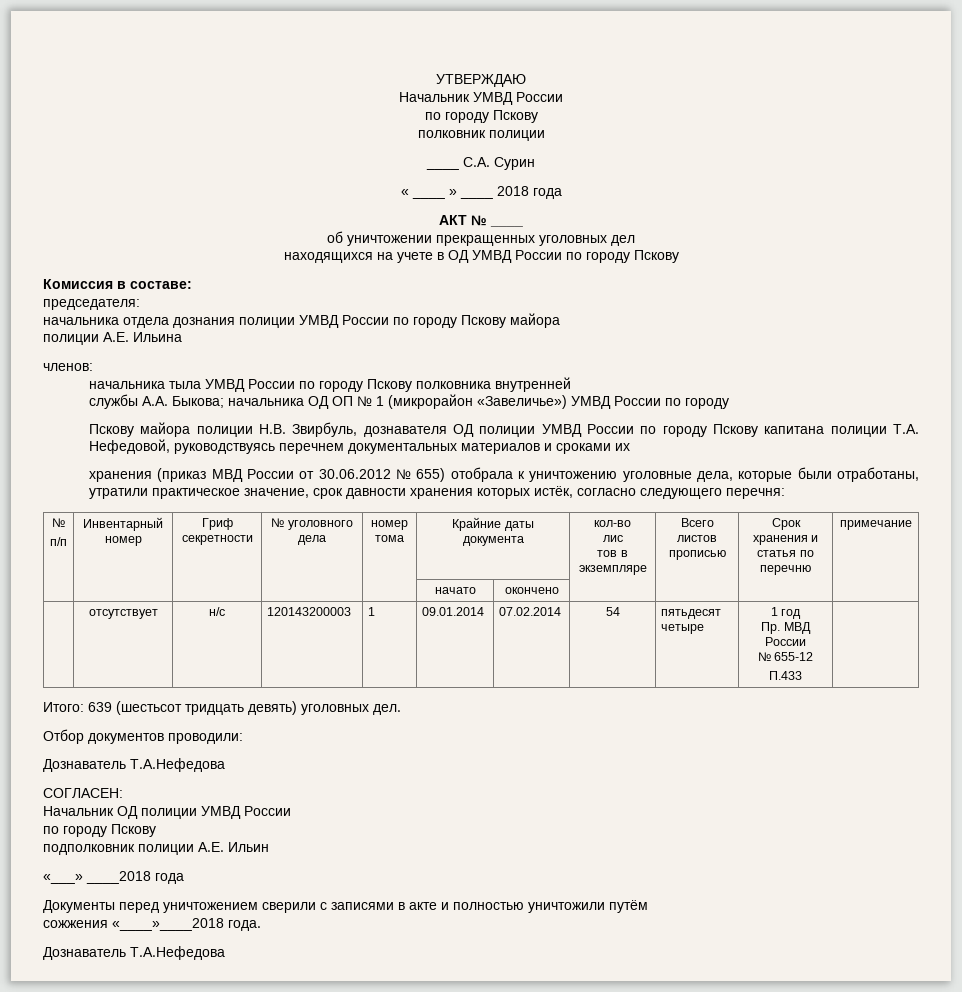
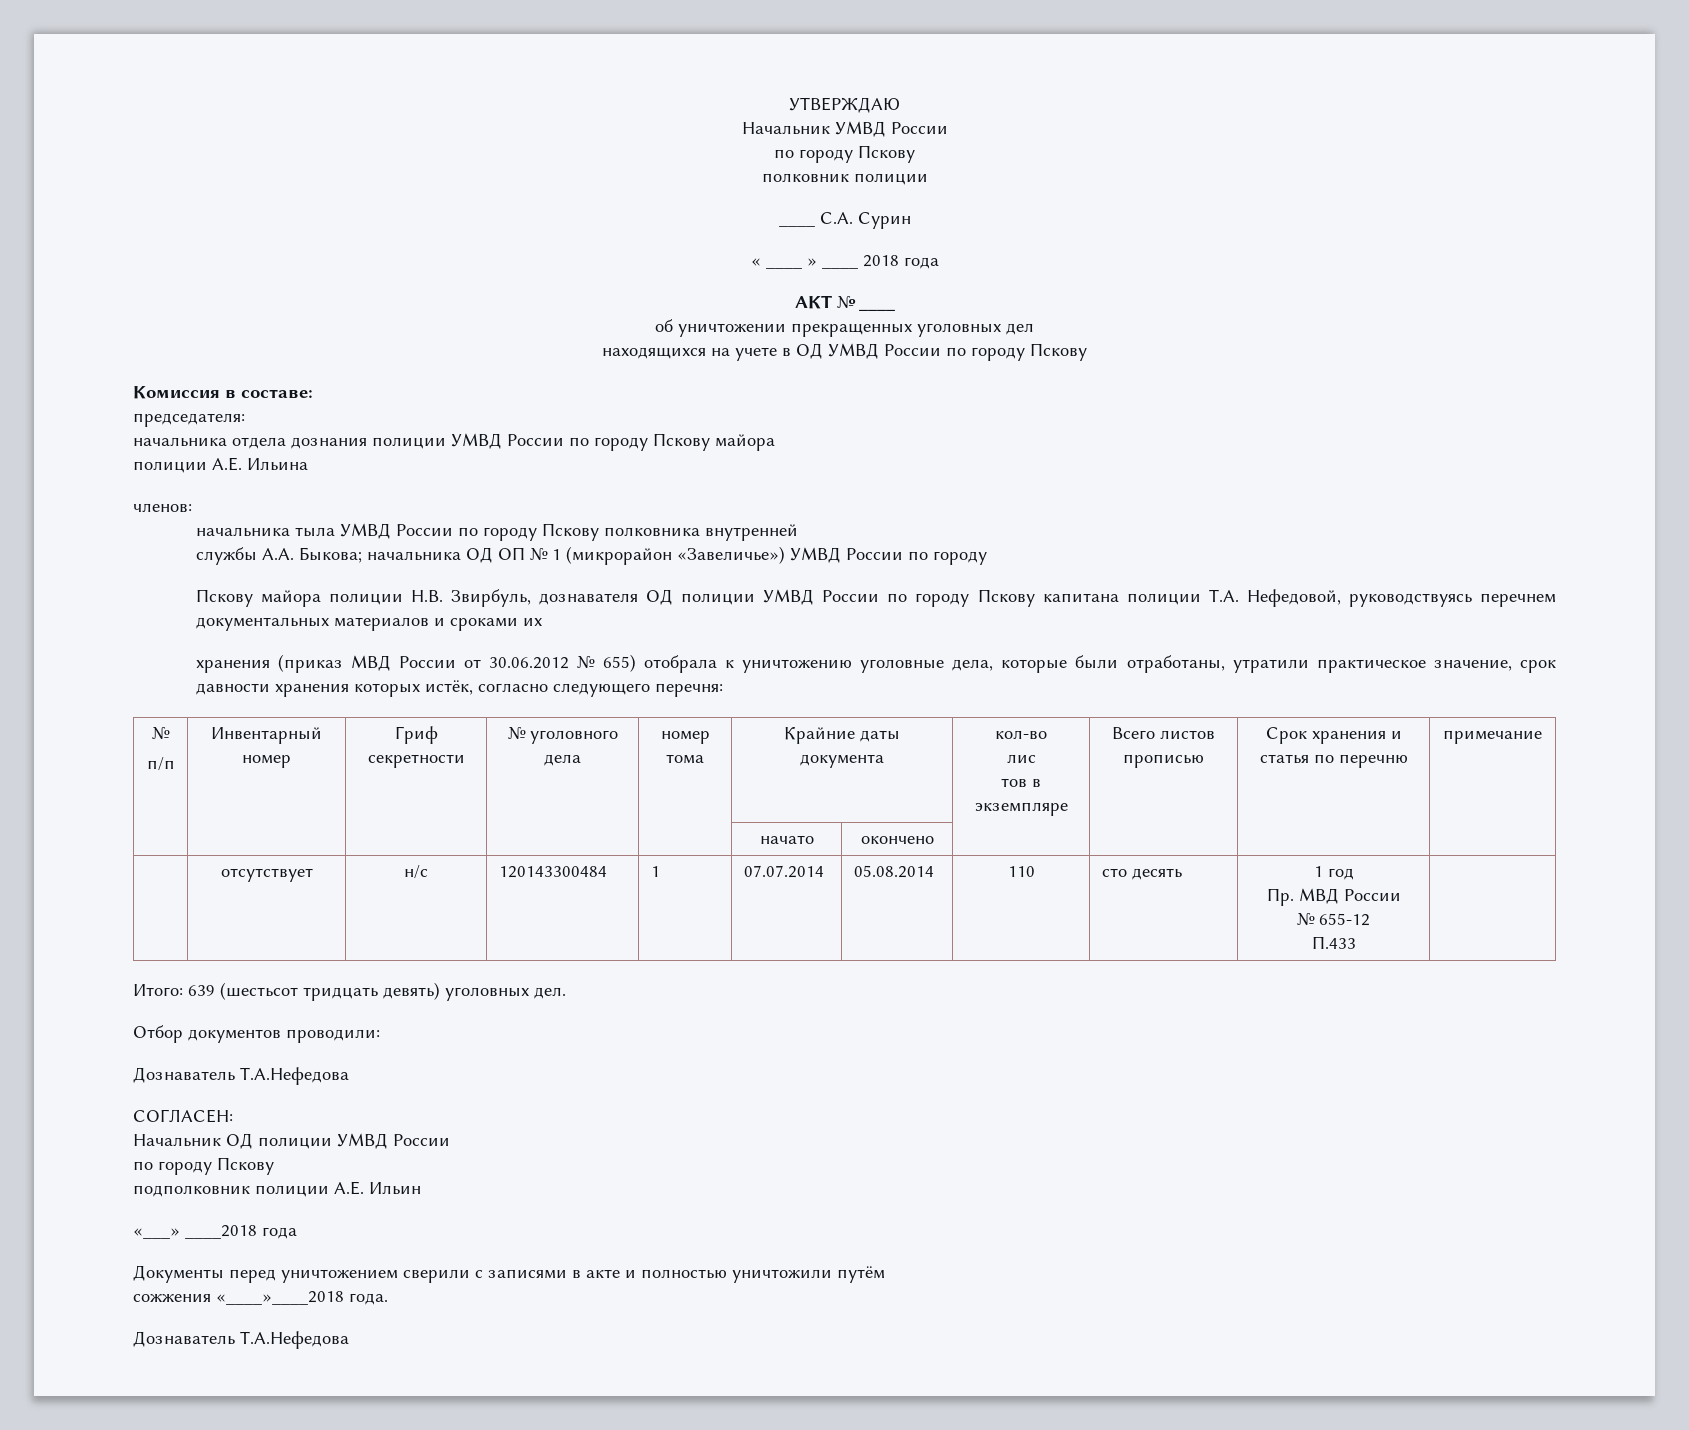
- | отсутствует | н/с | 120143200003 | 1 | 09.01.2014 | 07.02.2014 | 54 | пятьдесят четыре | 1 год
+ | отсутствует | н/с | 120143300484 | 1 | 07.07.2014 | 05.08.2014 | 110 | сто десять | 1 год

